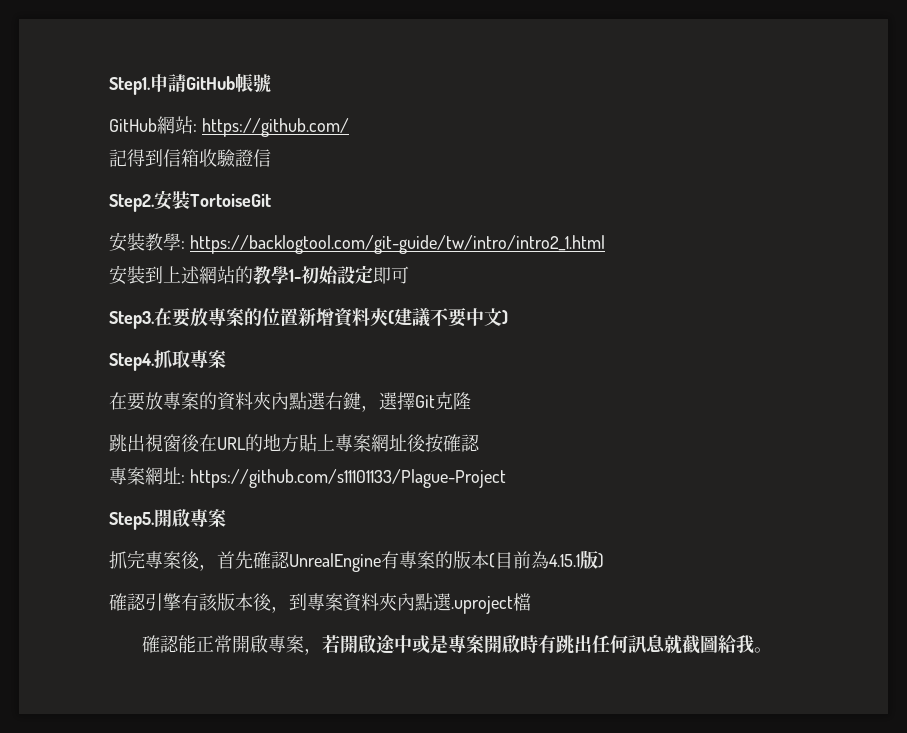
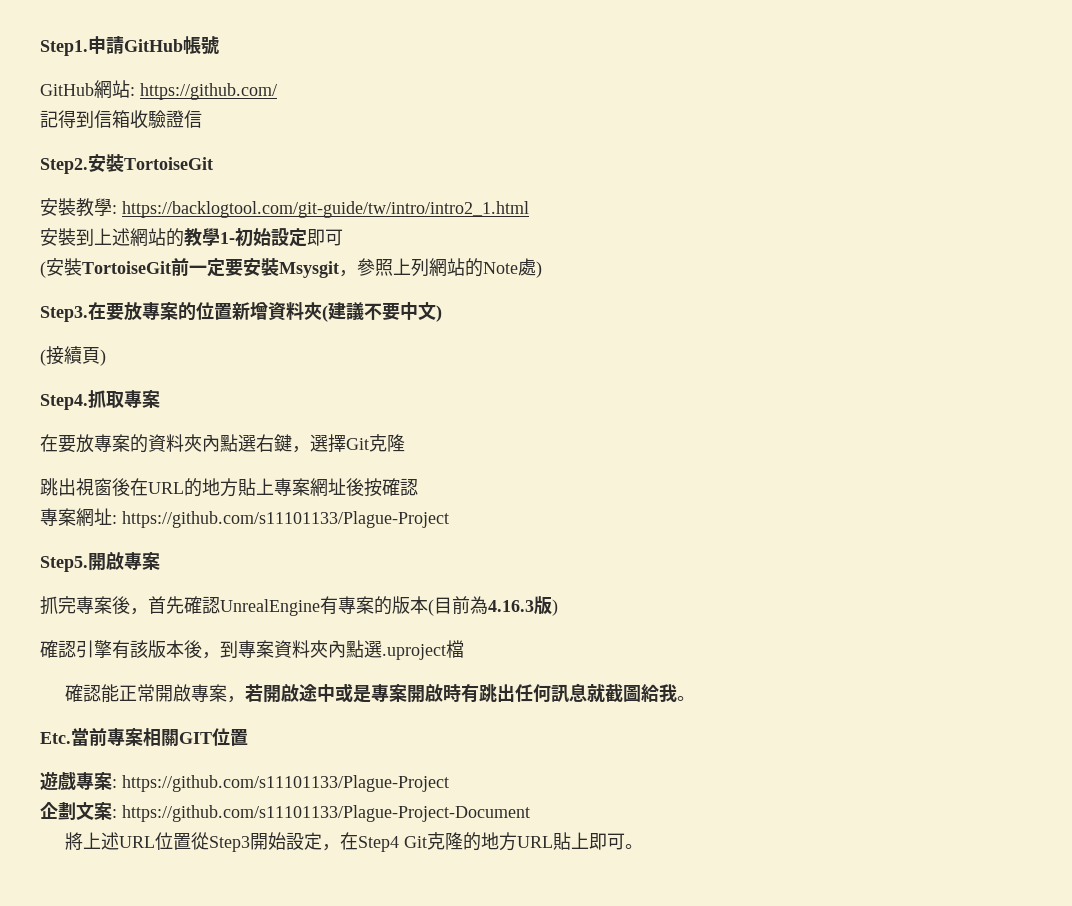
+ (安裝TortoiseGit前一定要安裝Msysgit，參照上列網站的Note處)
+ (接續頁)
- 抓完專案後，首先確認UnrealEngine有專案的版本(目前為4.15.1版)
+ 抓完專案後，首先確認UnrealEngine有專案的版本(目前為4.16.3版)
+ Etc.當前專案相關GIT位置
+ 遊戲專案: https://github.com/s11101133/Plague-Project
+ 企劃文案: https://github.com/s11101133/Plague-Project-Document
+ 將上述URL位置從Step3開始設定，在Step4 Git克隆的地方URL貼上即可。

